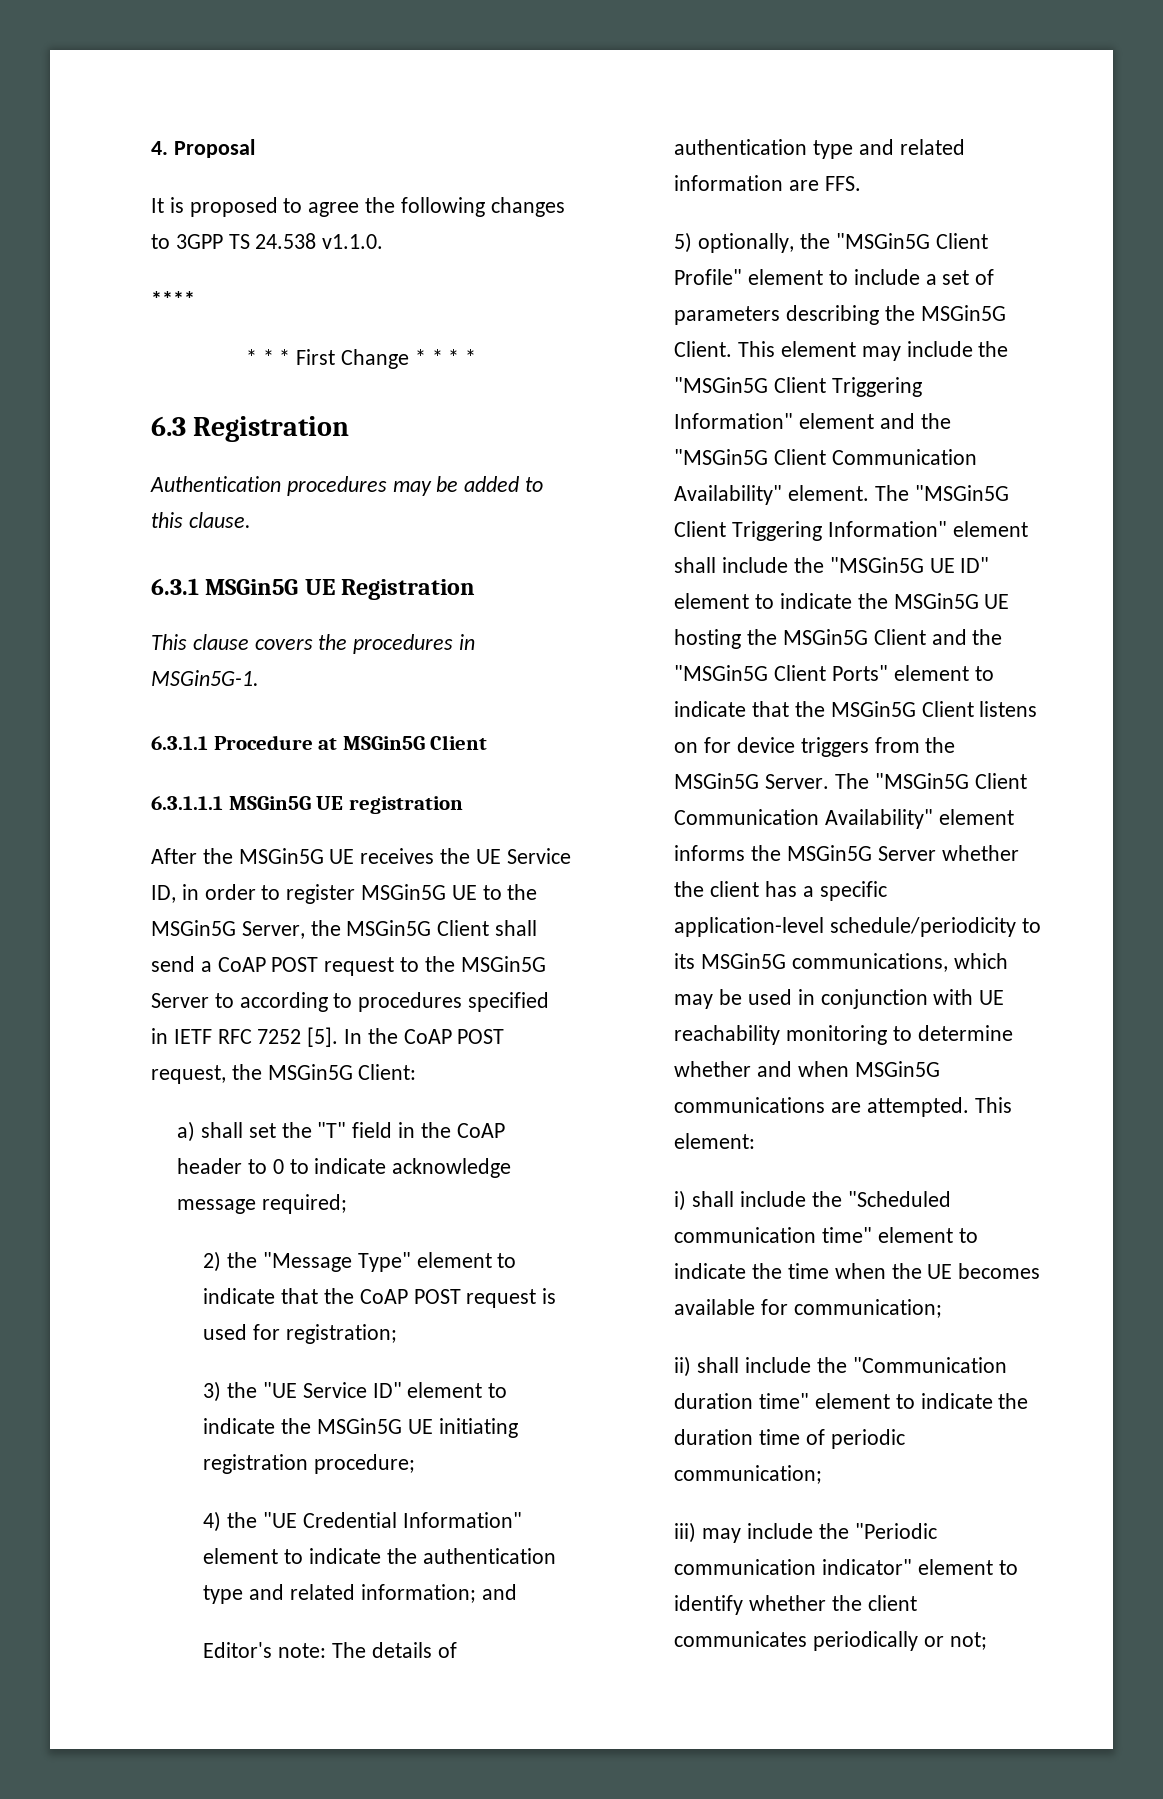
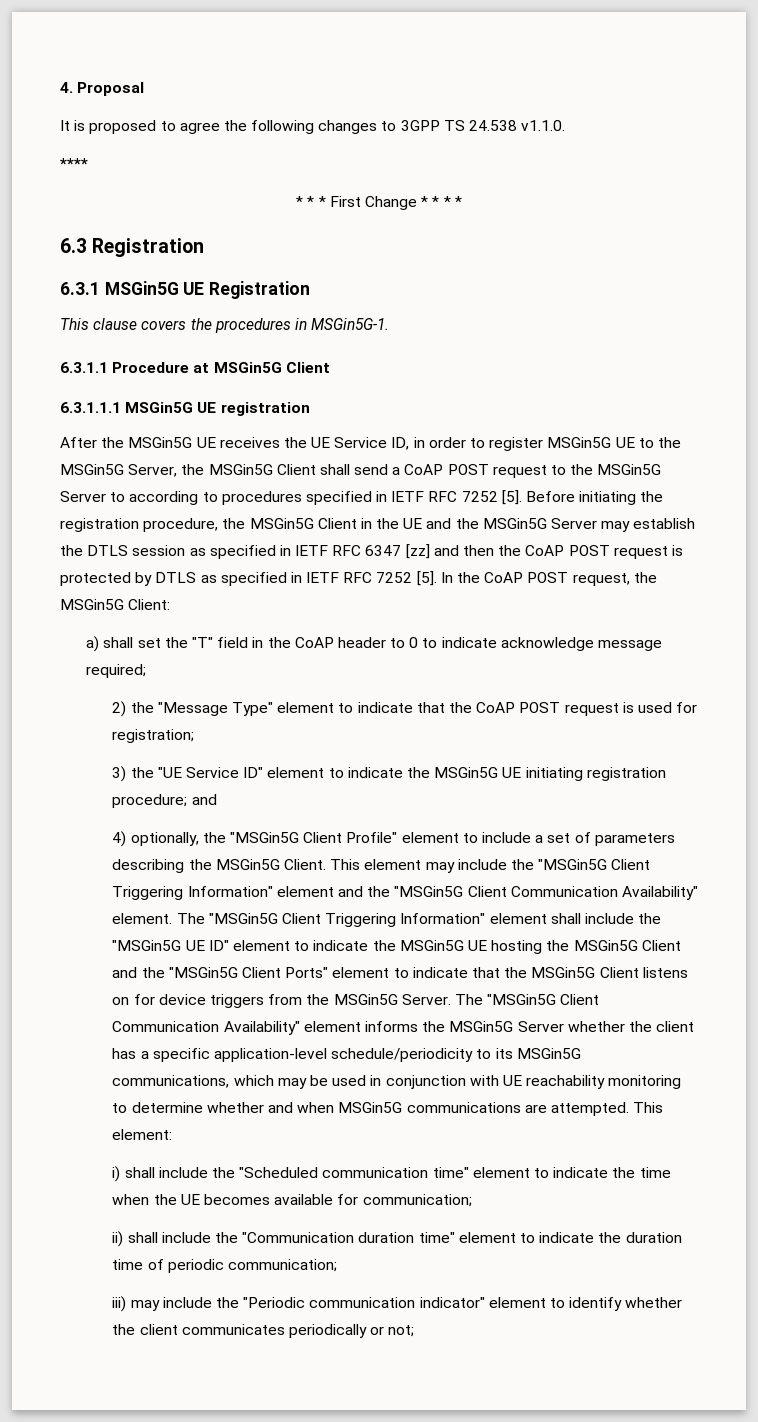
- Authentication procedures may be added to this clause.
+ Before initiating the registration procedure, the MSGin5G Client in the UE and the MSGin5G Server may establish the DTLS session as specified in IETF RFC 6347 [zz] and then the CoAP POST request is protected by DTLS as specified in IETF RFC 7252 [5].
- 3) the "UE Service ID" element to indicate the MSGin5G UE initiating registration procedure;
+ 3) the "UE Service ID" element to indicate the MSGin5G UE initiating registration procedure; and
- 4) the "UE Credential Information" element to indicate the authentication type and related information; and
- Editor's note: The details of authentication type and related information are FFS.
- 5) optionally, the "MSGin5G Client Profile" element to include a set of parameters describing the MSGin5G Client.
+ 4) optionally, the "MSGin5G Client Profile" element to include a set of parameters describing the MSGin5G Client.

